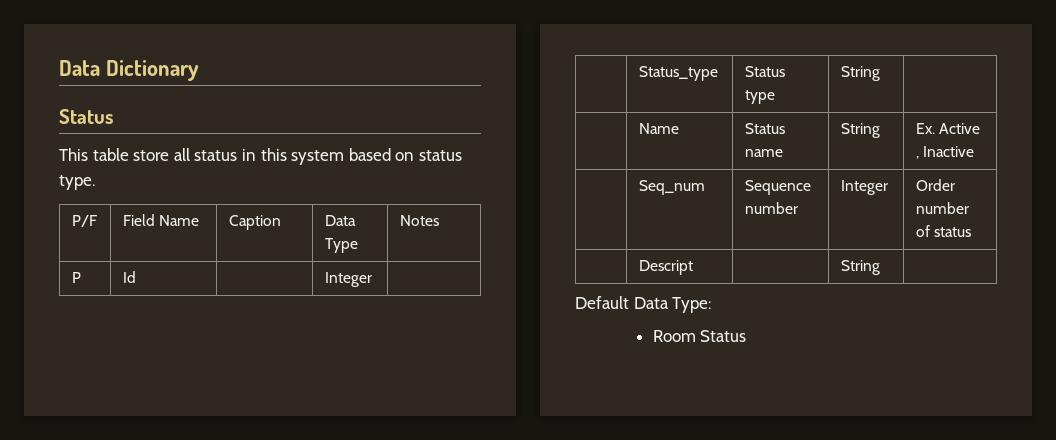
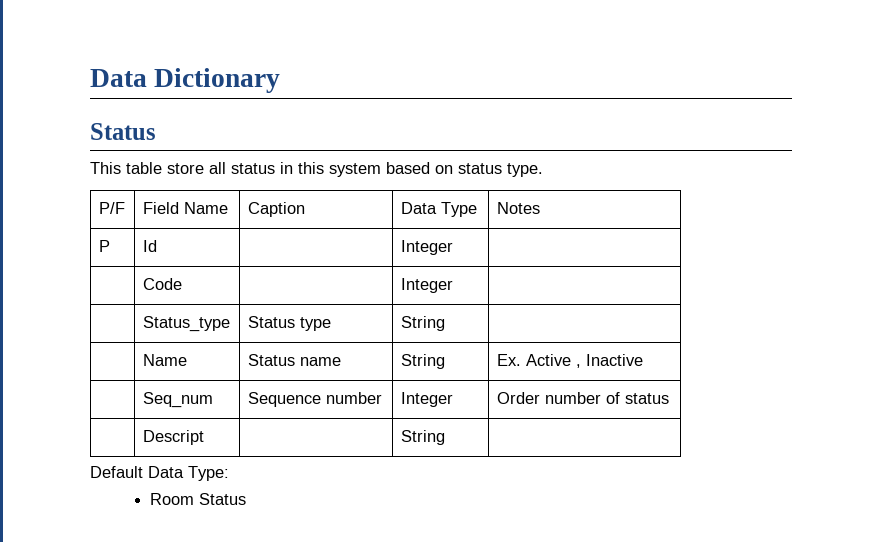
+ | Code | | Integer |

